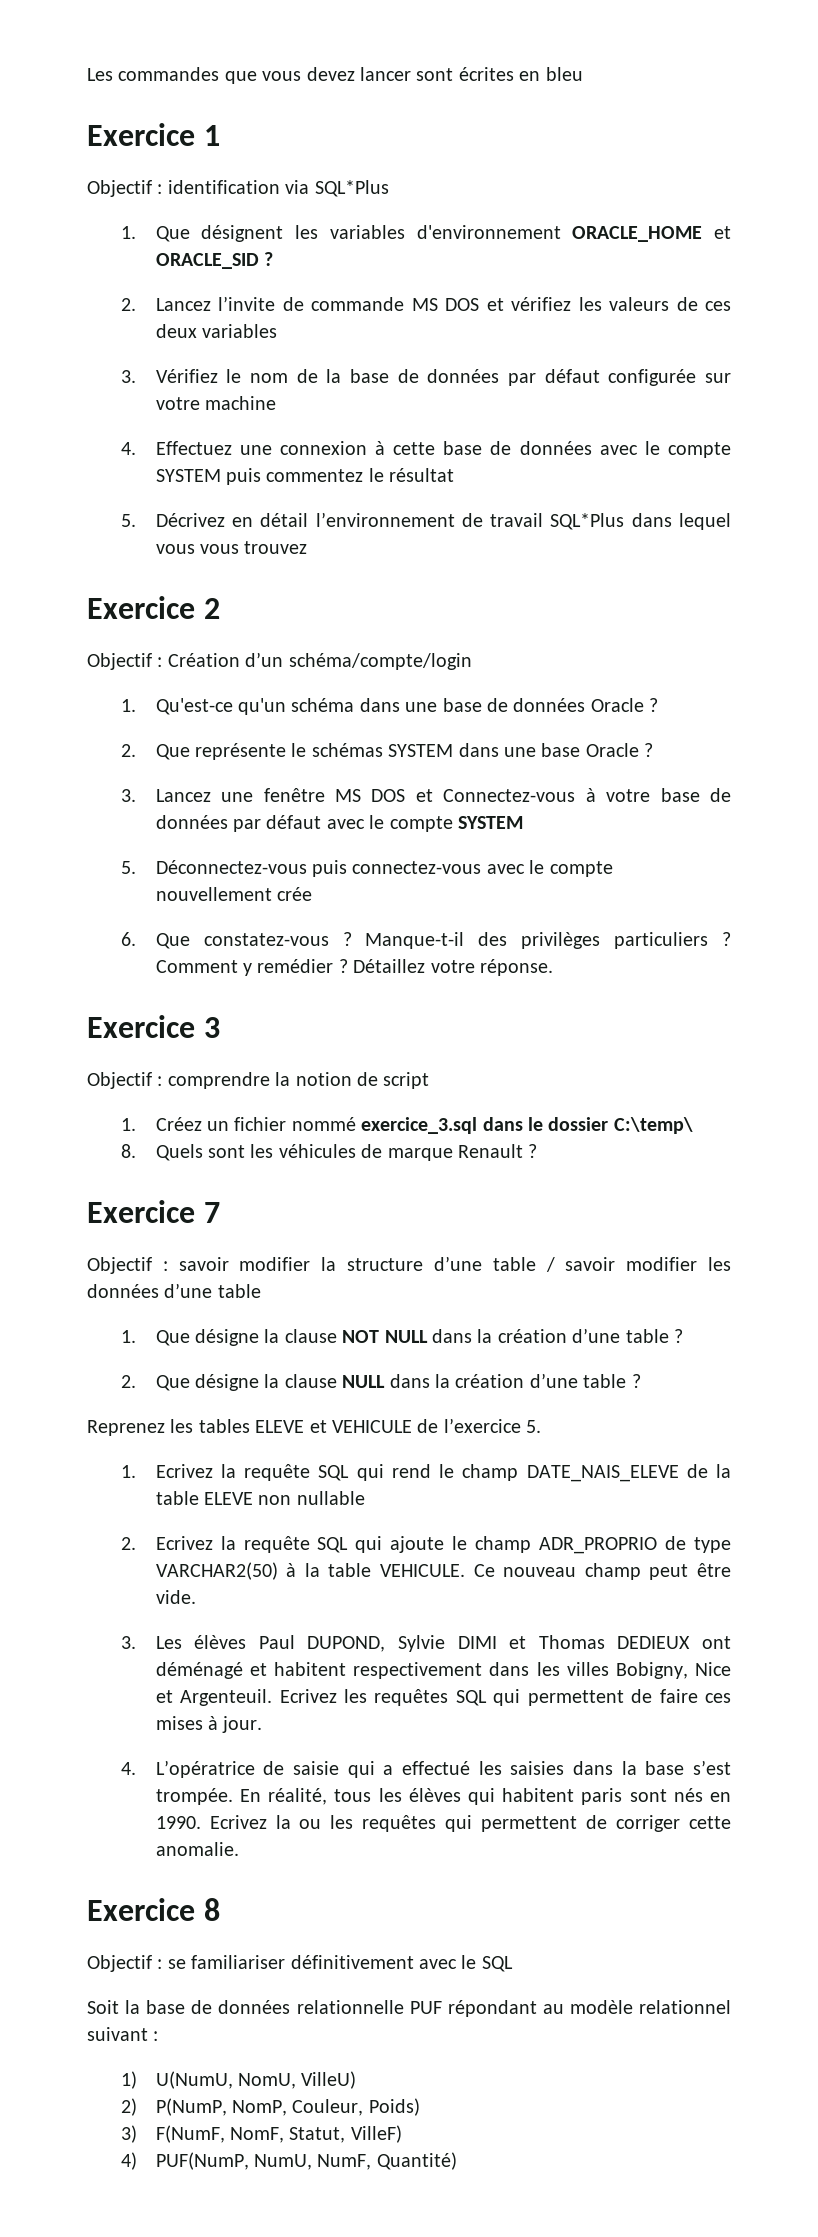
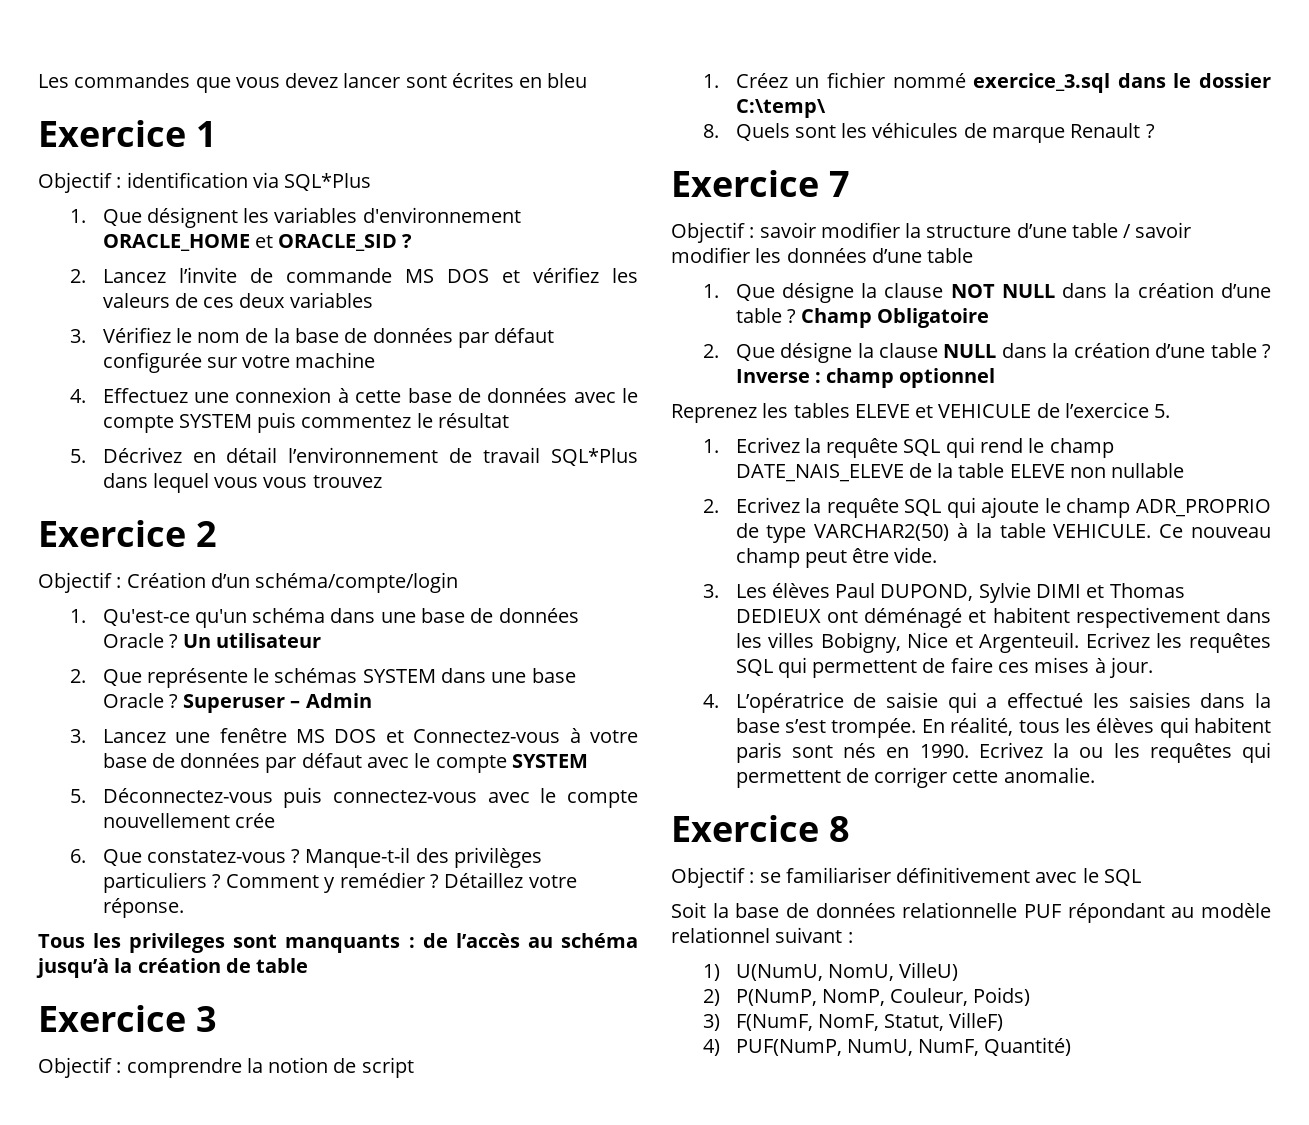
+ Un utilisateur
+ Superuser – Admin
+ Tous les privileges sont manquants : de l’accès au schéma jusqu’à la création de table
+ Champ Obligatoire
+ Inverse : champ optionnel

